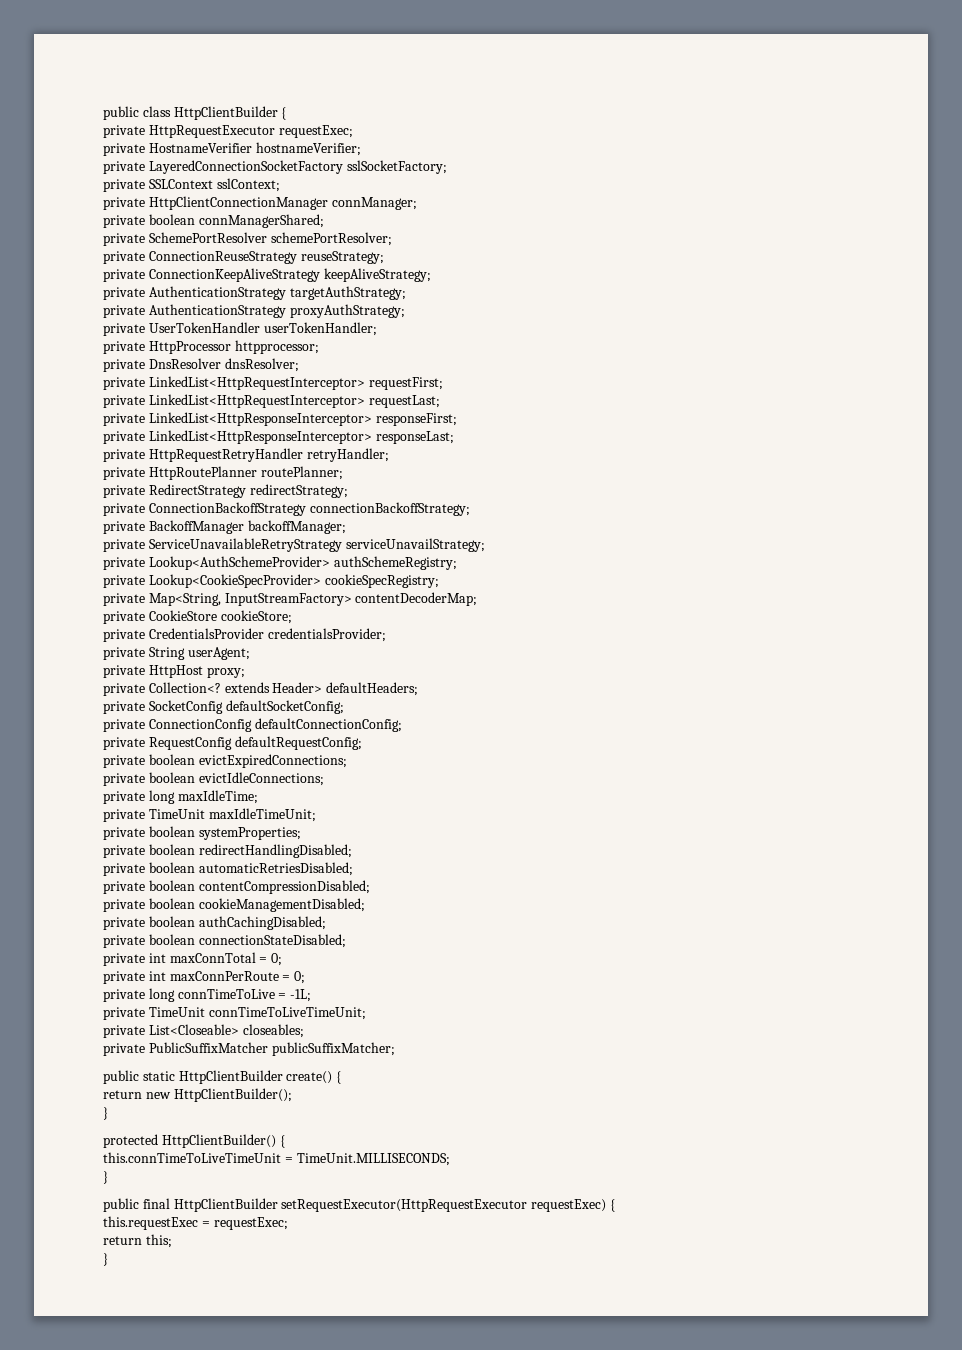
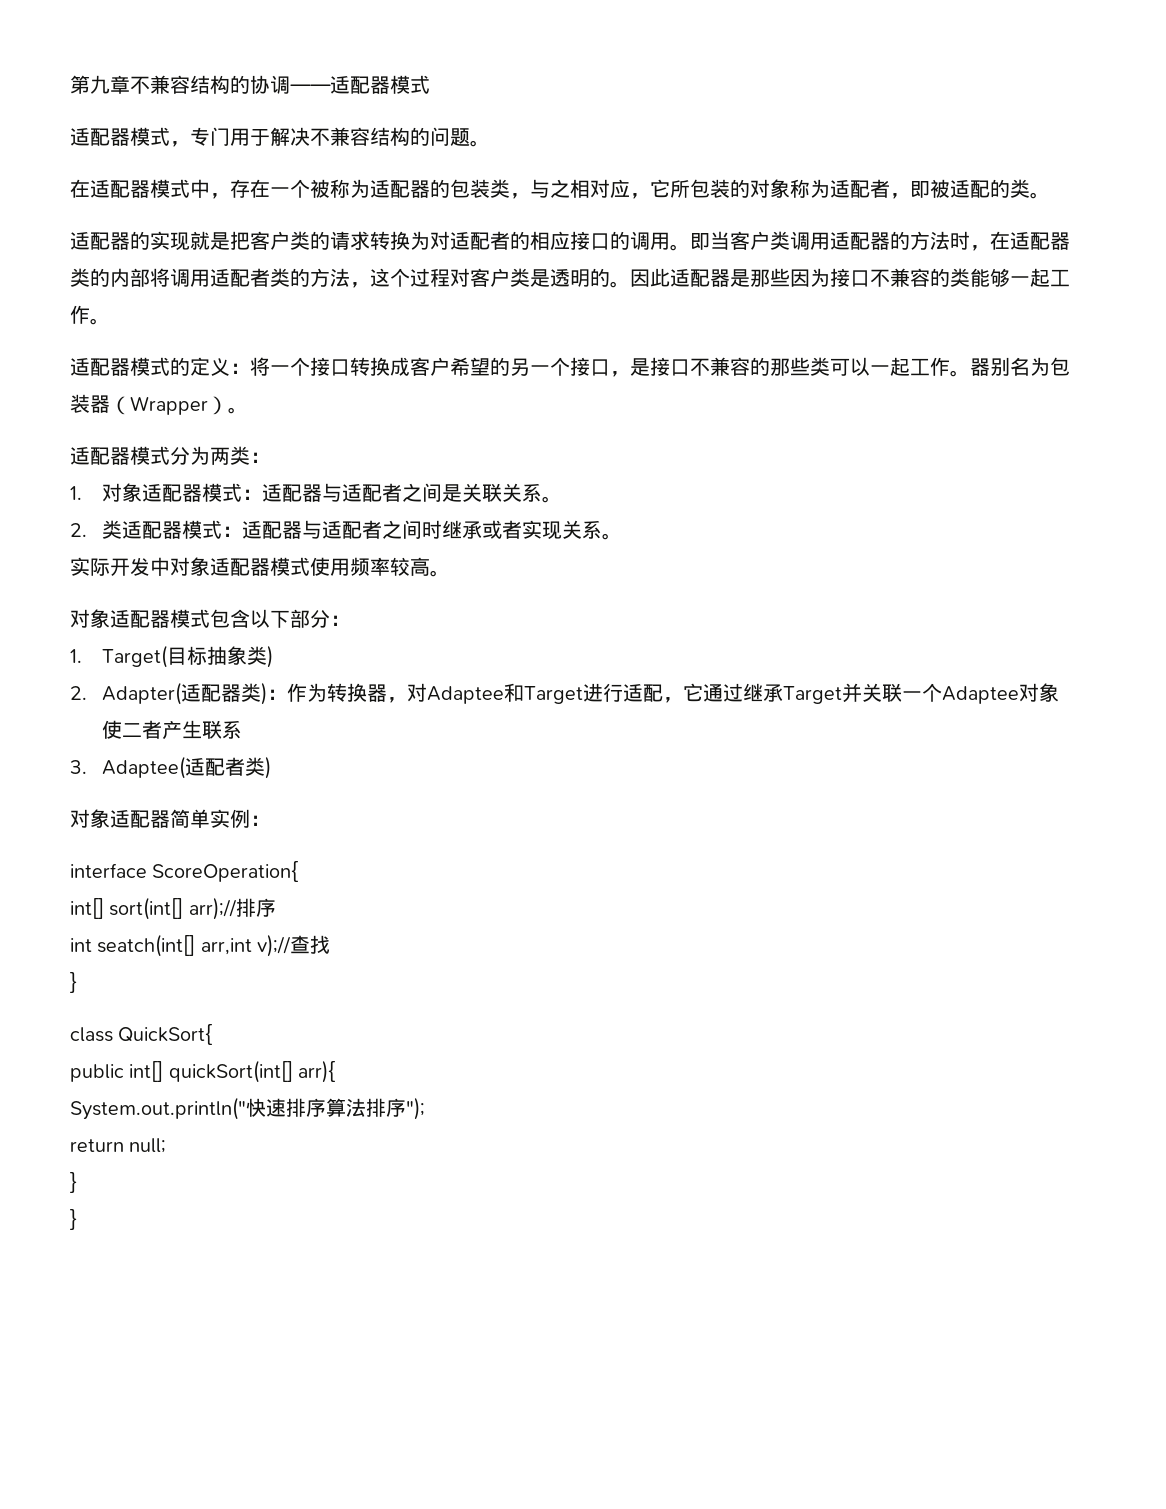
- public class HttpClientBuilder {
- private HttpRequestExecutor requestExec;
- private HostnameVerifier hostnameVerifier;
- private LayeredConnectionSocketFactory sslSocketFactory;
- private SSLContext sslContext;
- private HttpClientConnectionManager connManager;
- private boolean connManagerShared;
- private SchemePortResolver schemePortResolver;
- private ConnectionReuseStrategy reuseStrategy;
- private ConnectionKeepAliveStrategy keepAliveStrategy;
- private AuthenticationStrategy targetAuthStrategy;
- private AuthenticationStrategy proxyAuthStrategy;
- private UserTokenHandler userTokenHandler;
- private HttpProcessor httpprocessor;
- private DnsResolver dnsResolver;
- private LinkedList<HttpRequestInterceptor> requestFirst;
- private LinkedList<HttpRequestInterceptor> requestLast;
- private LinkedList<HttpResponseInterceptor> responseFirst;
- private LinkedList<HttpResponseInterceptor> responseLast;
- private HttpRequestRetryHandler retryHandler;
- private HttpRoutePlanner routePlanner;
- private RedirectStrategy redirectStrategy;
- private ConnectionBackoffStrategy connectionBackoffStrategy;
- private BackoffManager backoffManager;
- private ServiceUnavailableRetryStrategy serviceUnavailStrategy;
- private Lookup<AuthSchemeProvider> authSchemeRegistry;
- private Lookup<CookieSpecProvider> cookieSpecRegistry;
- private Map<String, InputStreamFactory> contentDecoderMap;
- private CookieStore cookieStore;
- private CredentialsProvider credentialsProvider;
- private String userAgent;
- private HttpHost proxy;
- private Collection<? extends Header> defaultHeaders;
- private SocketConfig defaultSocketConfig;
- private ConnectionConfig defaultConnectionConfig;
- private RequestConfig defaultRequestConfig;
- private boolean evictExpiredConnections;
- private boolean evictIdleConnections;
- private long maxIdleTime;
- private TimeUnit maxIdleTimeUnit;
- private boolean systemProperties;
- private boolean redirectHandlingDisabled;
- private boolean automaticRetriesDisabled;
- private boolean contentCompressionDisabled;
- private boolean cookieManagementDisabled;
- private boolean authCachingDisabled;
- private boolean connectionStateDisabled;
- private int maxConnTotal = 0;
- private int maxConnPerRoute = 0;
- private long connTimeToLive = -1L;
- private TimeUnit connTimeToLiveTimeUnit;
- private List<Closeable> closeables;
- private PublicSuffixMatcher publicSuffixMatcher;
- public static HttpClientBuilder create() {
- return new HttpClientBuilder();
+ 第九章不兼容结构的协调——适配器模式
+ 适配器模式，专门用于解决不兼容结构的问题。
+ 在适配器模式中，存在一个被称为适配器的包装类，与之相对应，它所包装的对象称为适配者，即被适配的类。
+ 适配器的实现就是把客户类的请求转换为对适配者的相应接口的调用。即当客户类调用适配器的方法时，在适配器类的内部将调用适配者类的方法，这个过程对客户类是透明的。因此适配器是那些因为接口不兼容的类能够一起工作。
+ 适配器模式的定义：将一个接口转换成客户希望的另一个接口，是接口不兼容的那些类可以一起工作。器别名为包装器（Wrapper）。
+ 适配器模式分为两类：
+ 1.对象适配器模式：适配器与适配者之间是关联关系。
+ 2.类适配器模式：适配器与适配者之间时继承或者实现关系。
+ 实际开发中对象适配器模式使用频率较高。
+ 对象适配器模式包含以下部分：
+ 1. Target(目标抽象类)
+ 2. Adapter(适配器类)：作为转换器，对Adaptee和Target进行适配，它通过继承Target并关联一个Adaptee对象使二者产生联系
+ 3. Adaptee(适配者类)
+ 对象适配器简单实例：
+ interface ScoreOperation{
+ int[] sort(int[] arr);//排序
+ int seatch(int[] arr,int v);//查找
  }
- protected HttpClientBuilder() {
- this.connTimeToLiveTimeUnit = TimeUnit.MILLISECONDS;
+ class QuickSort{
+ public int[] quickSort(int[] arr){
+ System.out.println("快速排序算法排序");
+ return null;
  }
- public final HttpClientBuilder setRequestExecutor(HttpRequestExecutor requestExec) {
- this.requestExec = requestExec;
- return this;

